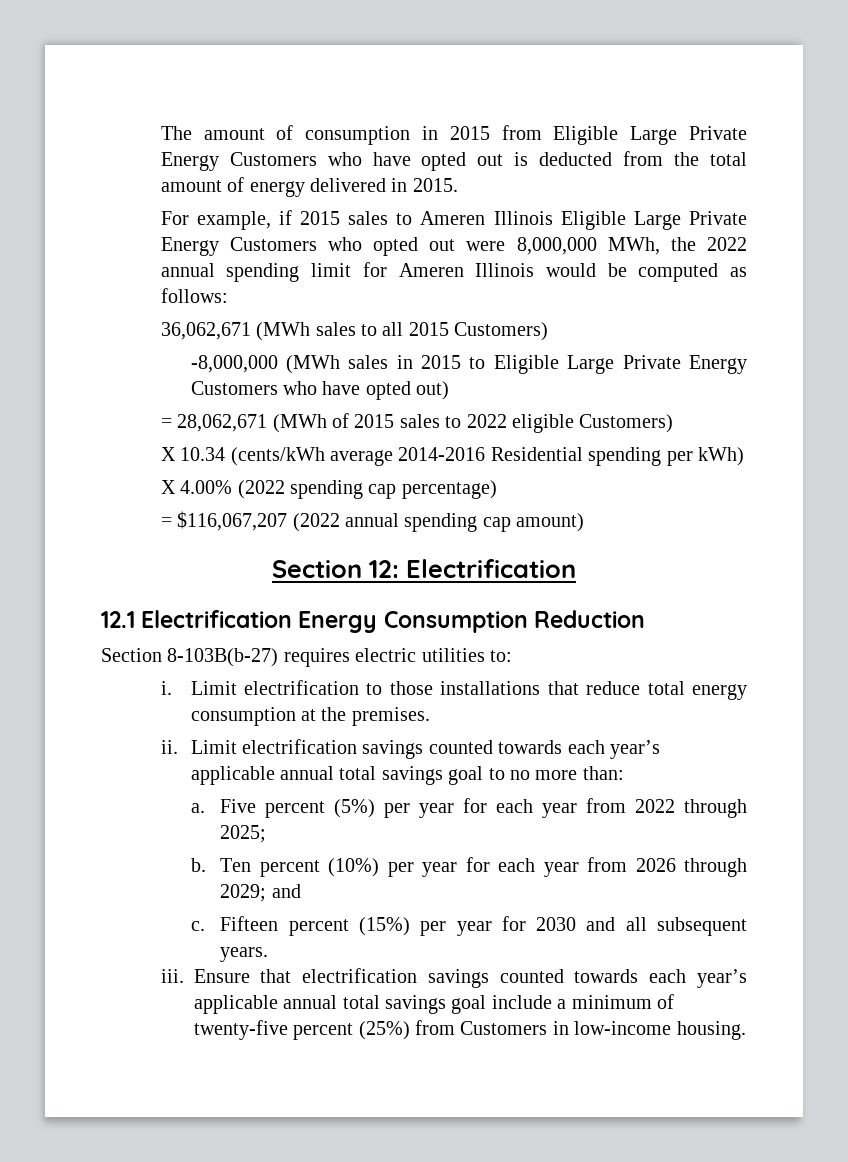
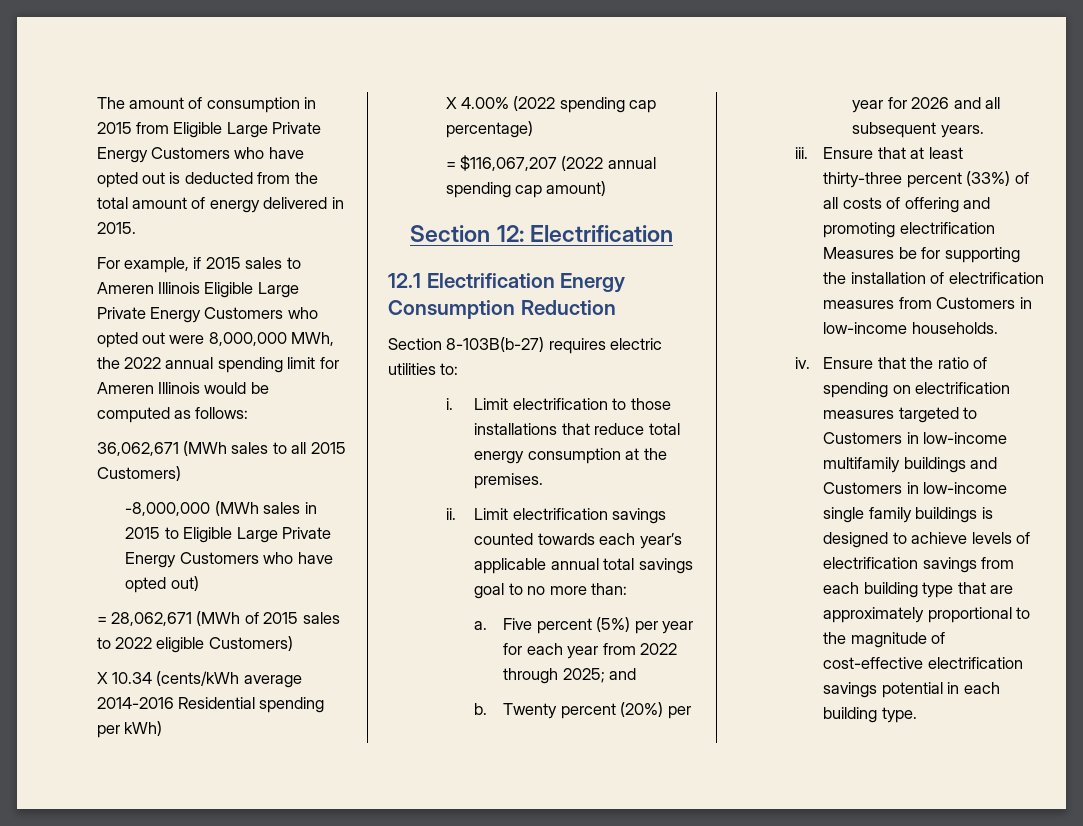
- Five percent (5%) per year for each year from 2022 through 2025;
+ Five percent (5%) per year for each year from 2022 through 2025; and
- Ten percent (10%) per year for each year from 2026 through 2029; and
- c. Fifteen percent (15%) per year for 2030 and all subsequent years.
+ Twenty percent (20%) per year for 2026 and all subsequent years.
- Ensure that electrification savings counted towards each year’s applicable annual total savings goal include a minimum of twenty-five percent (25%) from Customers in low-income housing.
+ Ensure that at least thirty-three percent (33%) of all costs of offering and promoting electrification Measures be for supporting the installation of electrification measures from Customers in low-income households.
+ iv. Ensure that the ratio of spending on electrification measures targeted to Customers in low-income multifamily buildings and Customers in low-income single family buildings is designed to achieve levels of electrification savings from each building type that are approximately proportional to the magnitude of cost-effective electrification savings potential in each building type.

